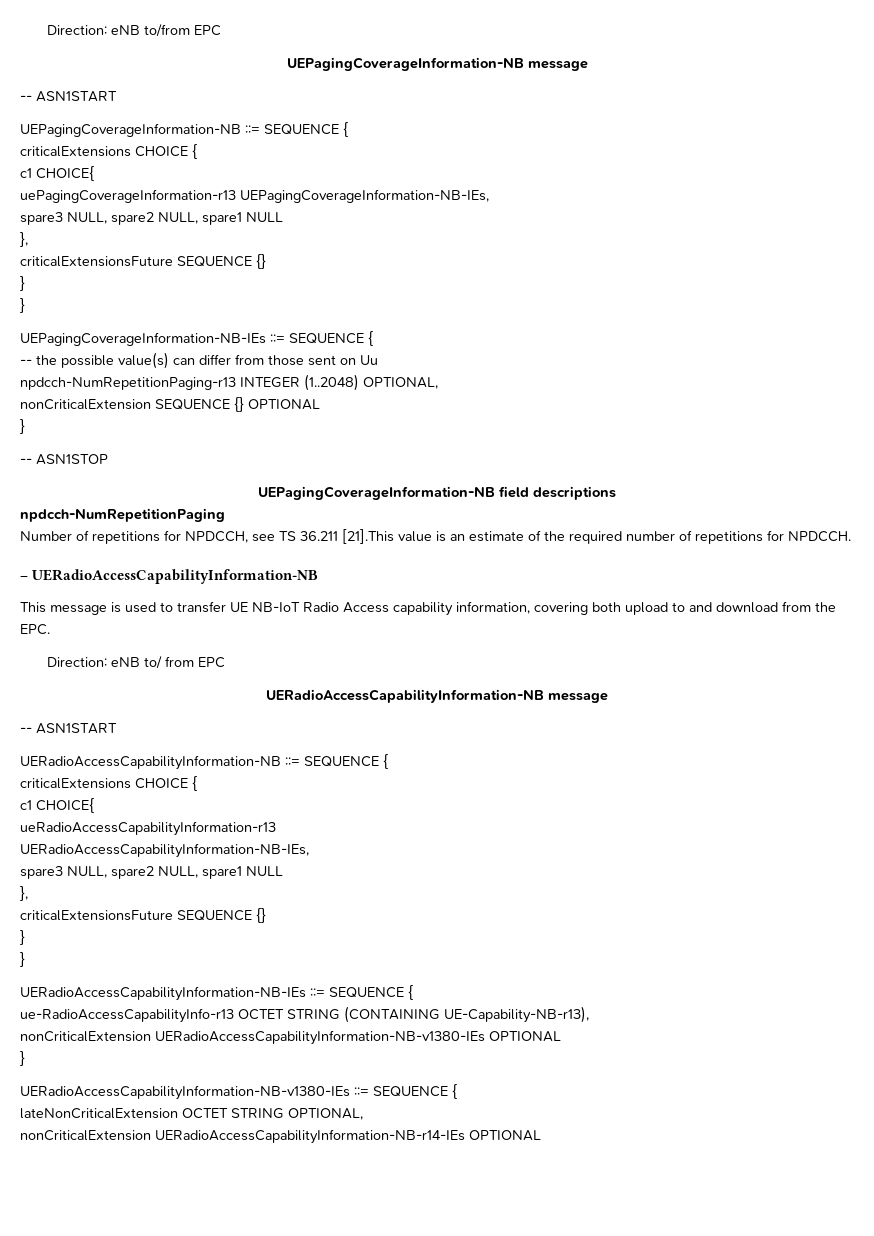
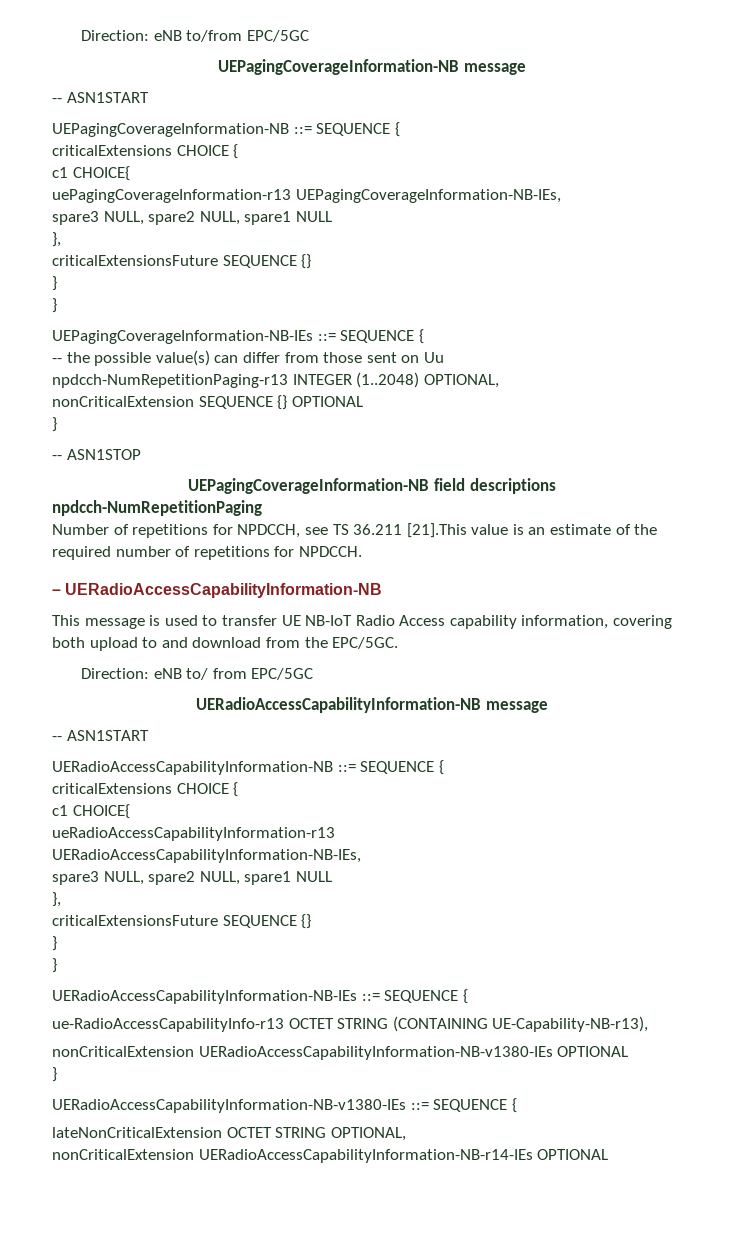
- Direction: eNB to/from EPC
+ Direction: eNB to/from EPC/5GC
- This message is used to transfer UE NB-IoT Radio Access capability information, covering both upload to and download from the EPC.
+ This message is used to transfer UE NB-IoT Radio Access capability information, covering both upload to and download from the EPC/5GC.
- Direction: eNB to/ from EPC
+ Direction: eNB to/ from EPC/5GC

